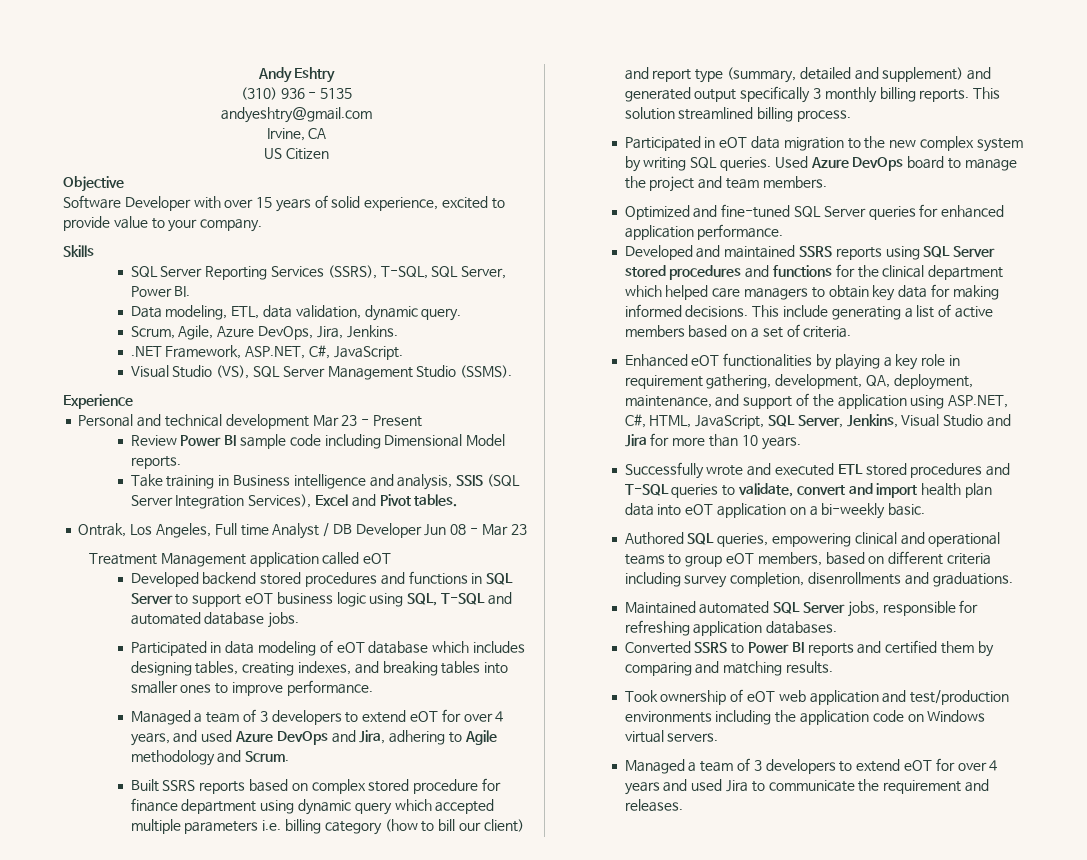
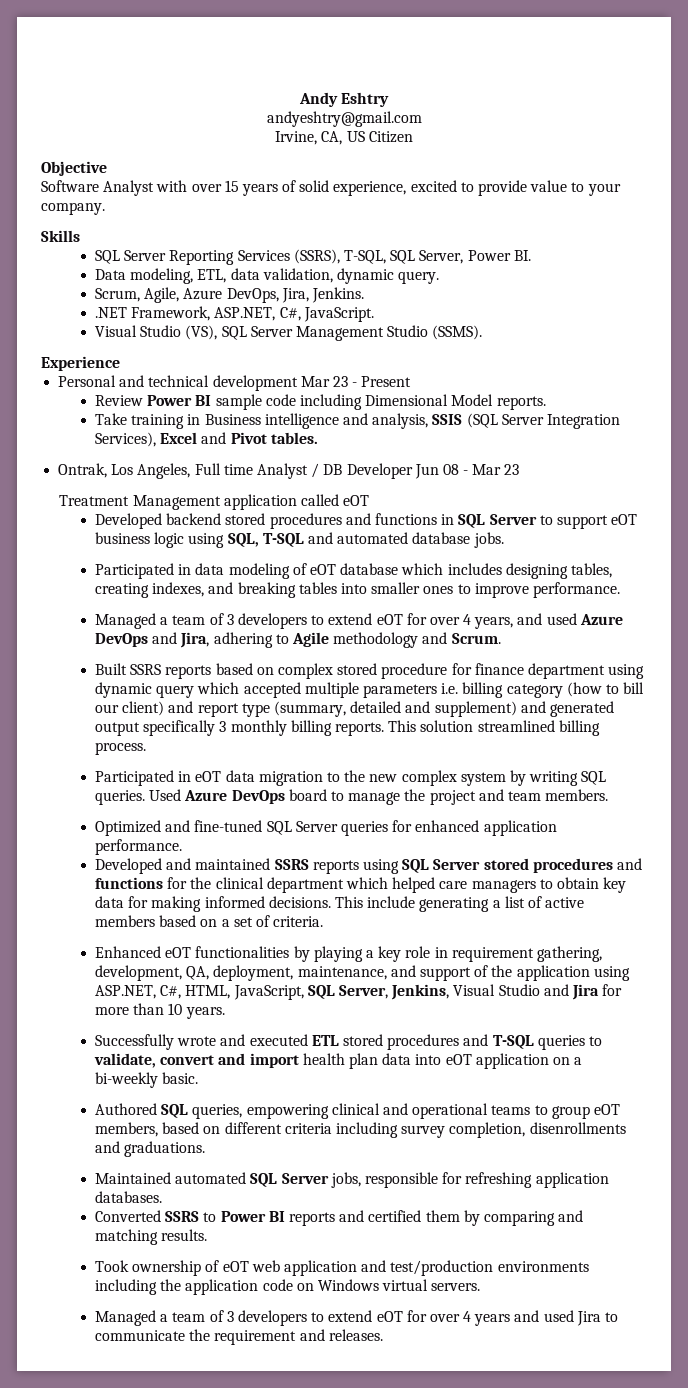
- (310) 936 - 5135
- Irvine, CA
- US Citizen
+ Irvine, CA, US Citizen
- Software Developer with over 15 years of solid experience, excited to provide value to your company.
+ Software Analyst with over 15 years of solid experience, excited to provide value to your company.

